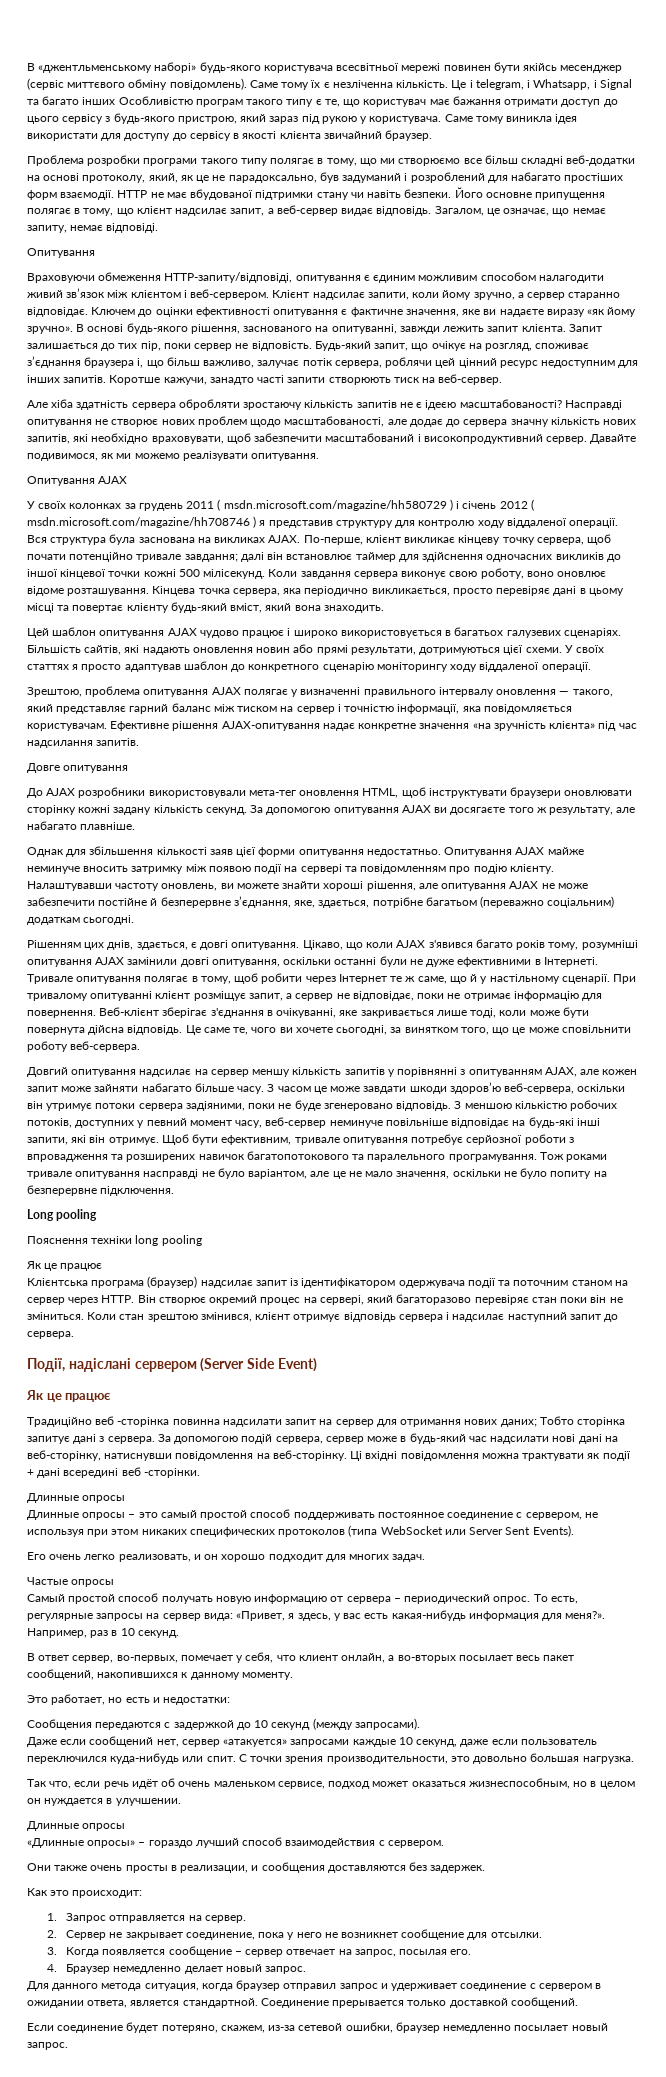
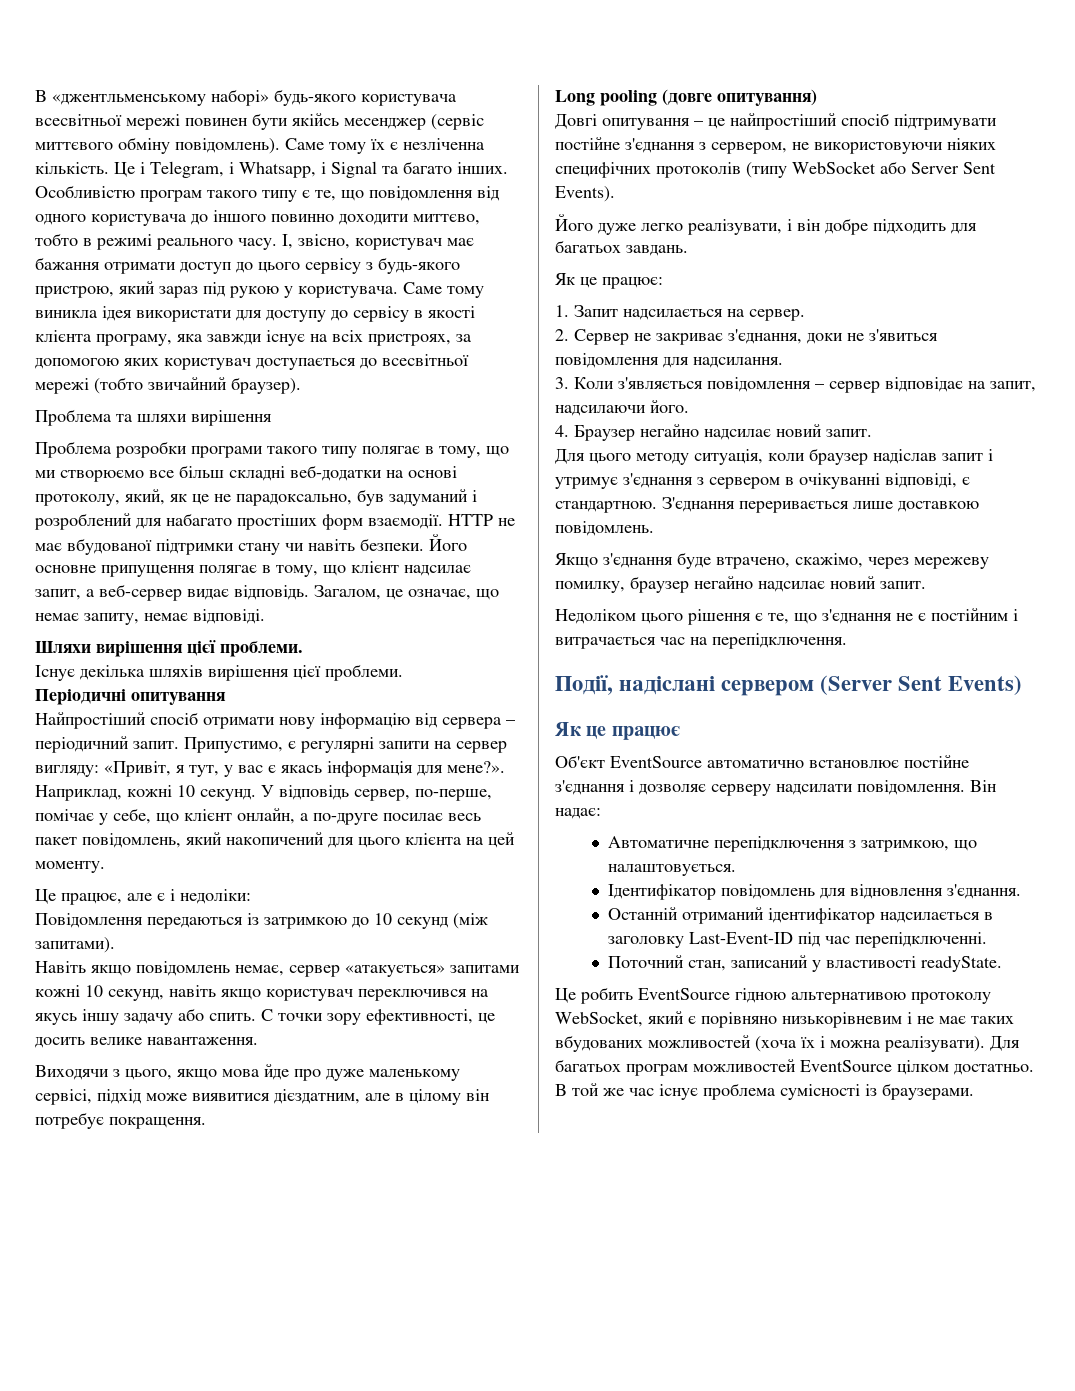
- Це і telegram, і Whatsapp, і Signal та багато інших Особливістю програм такого типу є те, що користувач має бажання отримати доступ до цього сервісу з будь-якого пристрою, який зараз під рукою у користувача.
+ Це і Telegram, і Whatsapp, і Signal та багато інших. Особливістю програм такого типу є те, що повідомлення від одного користувача до іншого повинно доходити миттєво, тобто в режимі реального часу. І, звісно, користувач має бажання отримати доступ до цього сервісу з будь-якого пристрою, який зараз під рукою у користувача.
- Саме тому виникла ідея використати для доступу до сервісу в якості клієнта звичайний браузер.
+ Саме тому виникла ідея використати для доступу до сервісу в якості клієнта програму, яка завжди існує на всіх пристроях, за допомогою яких користувач доступається до всесвітньої мережі (тобто звичайний браузер).
+ Проблема та шляхи вирішення
  Загалом, це означає, що немає запиту, немає відповіді.
- Опитування
- Враховуючи обмеження HTTP-запиту/відповіді, опитування є єдиним можливим способом налагодити живий зв’язок між клієнтом і веб-сервером. Клієнт надсилає запити, коли йому зручно, а сервер старанно відповідає. Ключем до оцінки ефективності опитування є фактичне значення, яке ви надаєте виразу «як йому зручно». В основі будь-якого рішення, заснованого на опитуванні, завжди лежить запит клієнта. Запит залишається до тих пір, поки сервер не відповість. Будь-який запит, що очікує на розгляд, споживає з’єднання браузера і, що більш важливо, залучає потік сервера, роблячи цей цінний ресурс недоступним для інших запитів. Коротше кажучи, занадто часті запити створюють тиск на веб-сервер.
- Але хіба здатність сервера обробляти зростаючу кількість запитів не є ідеєю масштабованості? Насправді опитування не створює нових проблем щодо масштабованості, але додає до сервера значну кількість нових запитів, які необхідно враховувати, щоб забезпечити масштабований і високопродуктивний сервер. Давайте подивимося, як ми можемо реалізувати опитування.
- Опитування AJAX
- У своїх колонках за грудень 2011 ( msdn.microsoft.com/magazine/hh580729 ) і січень 2012 ( msdn.microsoft.com/magazine/hh708746 ) я представив структуру для контролю ходу віддаленої операції. Вся структура була заснована на викликах AJAX. По-перше, клієнт викликає кінцеву точку сервера, щоб почати потенційно тривале завдання; далі він встановлює таймер для здійснення одночасних викликів до іншої кінцевої точки кожні 500 мілісекунд. Коли завдання сервера виконує свою роботу, воно оновлює відоме розташування. Кінцева точка сервера, яка періодично викликається, просто перевіряє дані в цьому місці та повертає клієнту будь-який вміст, який вона знаходить.
- Цей шаблон опитування AJAX чудово працює і широко використовується в багатьох галузевих сценаріях. Більшість сайтів, які надають оновлення новин або прямі результати, дотримуються цієї схеми. У своїх статтях я просто адаптував шаблон до конкретного сценарію моніторингу ходу віддаленої операції.
- Зрештою, проблема опитування AJAX полягає у визначенні правильного інтервалу оновлення — такого, який представляє гарний баланс між тиском на сервер і точністю інформації, яка повідомляється користувачам. Ефективне рішення AJAX-опитування надає конкретне значення «на зручність клієнта» під час надсилання запитів.
- Довге опитування
- До AJAX розробники використовували мета-тег оновлення HTML, щоб інструктувати браузери оновлювати сторінку кожні задану кількість секунд. За допомогою опитування AJAX ви досягаєте того ж результату, але набагато плавніше.
- Однак для збільшення кількості заяв цієї форми опитування недостатньо. Опитування AJAX майже неминуче вносить затримку між появою події на сервері та повідомленням про подію клієнту. Налаштувавши частоту оновлень, ви можете знайти хороші рішення, але опитування AJAX не може забезпечити постійне й безперервне з’єднання, яке, здається, потрібне багатьом (переважно соціальним) додаткам сьогодні.
- Рішенням цих днів, здається, є довгі опитування. Цікаво, що коли AJAX з'явився багато років тому, розумніші опитування AJAX замінили довгі опитування, оскільки останні були не дуже ефективними в Інтернеті. Тривале опитування полягає в тому, щоб робити через Інтернет те ж саме, що й у настільному сценарії. При тривалому опитуванні клієнт розміщує запит, а сервер не відповідає, поки не отримає інформацію для повернення. Веб-клієнт зберігає з'єднання в очікуванні, яке закривається лише тоді, коли може бути повернута дійсна відповідь. Це саме те, чого ви хочете сьогодні, за винятком того, що це може сповільнити роботу веб-сервера.
- Довгий опитування надсилає на сервер меншу кількість запитів у порівнянні з опитуванням AJAX, але кожен запит може зайняти набагато більше часу. З часом це може завдати шкоди здоров’ю веб-сервера, оскільки він утримує потоки сервера задіяними, поки не буде згенеровано відповідь. З меншою кількістю робочих потоків, доступних у певний момент часу, веб-сервер неминуче повільніше відповідає на будь-які інші запити, які він отримує. Щоб бути ефективним, тривале опитування потребує серйозної роботи з впровадження та розширених навичок багатопотокового та паралельного програмування. Тож роками тривале опитування насправді не було варіантом, але це не мало значення, оскільки не було попиту на безперервне підключення.
- Long pooling
- Пояснення техніки long pooling
+ Шляхи вирішення цієї проблеми.
+ Існує декілька шляхів вирішення цієї проблеми.
+ Періодичні опитування
+ Найпростіший спосіб отримати нову інформацію від сервера – періодичний запит. Припустимо, є регулярні запити на сервер вигляду: «Привіт, я тут, у вас є якась інформація для мене?». Наприклад, кожні 10 секунд. У відповідь сервер, по-перше, помічає у себе, що клієнт онлайн, а по-друге посилає весь пакет повідомлень, який накопичений для цього клієнта на цей моменту.
+ Це працює, але є і недоліки:
+ Повідомлення передаються із затримкою до 10 секунд (між запитами).
+ Навіть якщо повідомлень немає, сервер «атакується» запитами кожні 10 секунд, навіть якщо користувач переключився на якусь іншу задачу або спить. С точки зору ефективності, це досить велике навантаження.
+ Виходячи з цього, якщо мова йде про дуже маленькому сервісі, підхід може виявитися дієздатним, але в цілому він потребує покращення.
+ Long pooling (довге опитування)
+ Довгі опитування – це найпростіший спосіб підтримувати постійне з'єднання з сервером, не використовуючи ніяких специфічних протоколів (типу WebSocket або Server Sent Events).
+ Його дуже легко реалізувати, і він добре підходить для багатьох завдань.
+ Як це працює:
+ 1. Запит надсилається на сервер.
+ 2. Сервер не закриває з'єднання, доки не з'явиться повідомлення для надсилання.
+ 3. Коли з'являється повідомлення – сервер відповідає на запит, надсилаючи його.
+ 4. Браузер негайно надсилає новий запит.
+ Для цього методу ситуація, коли браузер надіслав запит і утримує з'єднання з сервером в очікуванні відповіді, є стандартною. З'єднання переривається лише доставкою повідомлень.
+ Якщо з'єднання буде втрачено, скажімо, через мережеву помилку, браузер негайно надсилає новий запит.
+ Недоліком цього рішення є те, що з'єднання не є постійним і витрачається час на перепідключення.
+ Події, надіслані сервером (Server Sent Events)
  Як це працює
- Клієнтська програма (браузер) надсилає запит із ідентифікатором одержувача події та поточним станом на сервер через HTTP. Він створює окремий процес на сервері, який багаторазово перевіряє стан поки він не зміниться. Коли стан зрештою змінився, клієнт отримує відповідь сервера і надсилає наступний запит до сервера.
- Події, надіслані сервером (Server Side Event)
- Як це працює
- Традиційно веб -сторінка повинна надсилати запит на сервер для отримання нових даних; Тобто сторінка запитує дані з сервера. За допомогою подій сервера, сервер може в будь-який час надсилати нові дані на веб-сторінку, натиснувши повідомлення на веб-сторінку. Ці вхідні повідомлення можна трактувати як події + дані всередині веб -сторінки.
- Длинные опросы
- Длинные опросы – это самый простой способ поддерживать постоянное соединение с сервером, не используя при этом никаких специфических протоколов (типа WebSocket или Server Sent Events).
- Его очень легко реализовать, и он хорошо подходит для многих задач.
- Частые опросы
- Самый простой способ получать новую информацию от сервера – периодический опрос. То есть, регулярные запросы на сервер вида: «Привет, я здесь, у вас есть какая-нибудь информация для меня?». Например, раз в 10 секунд.
- В ответ сервер, во-первых, помечает у себя, что клиент онлайн, а во-вторых посылает весь пакет сообщений, накопившихся к данному моменту.
- Это работает, но есть и недостатки:
- Сообщения передаются с задержкой до 10 секунд (между запросами).
- Даже если сообщений нет, сервер «атакуется» запросами каждые 10 секунд, даже если пользователь переключился куда-нибудь или спит. С точки зрения производительности, это довольно большая нагрузка.
- Так что, если речь идёт об очень маленьком сервисе, подход может оказаться жизнеспособным, но в целом он нуждается в улучшении.
- Длинные опросы
- «Длинные опросы» – гораздо лучший способ взаимодействия с сервером.
- Они также очень просты в реализации, и сообщения доставляются без задержек.
- Как это происходит:
- 1. Запрос отправляется на сервер.
- 2. Сервер не закрывает соединение, пока у него не возникнет сообщение для отсылки.
- 3. Когда появляется сообщение – сервер отвечает на запрос, посылая его.
- 4. Браузер немедленно делает новый запрос.
- Для данного метода ситуация, когда браузер отправил запрос и удерживает соединение с сервером в ожидании ответа, является стандартной. Соединение прерывается только доставкой сообщений.
- Если соединение будет потеряно, скажем, из-за сетевой ошибки, браузер немедленно посылает новый запрос.
+ Об'єкт EventSource автоматично встановлює постійне з'єднання і дозволяє серверу надсилати повідомлення. Він надає:
+ Автоматичне перепідключення з затримкою, що налаштовується.
+ Ідентифікатор повідомлень для відновлення з'єднання.
+ Останній отриманий ідентифікатор надсилається в заголовку Last-Event-ID під час перепідключенні.
+ Поточний стан, записаний у властивості readyState.
+ Це робить EventSource гідною альтернативою протоколу WebSocket, який є порівняно низькорівневим і не має таких вбудованих можливостей (хоча їх і можна реалізувати). Для багатьох програм можливостей EventSource цілком достатньо. В той же час існує проблема сумісності із браузерами.

